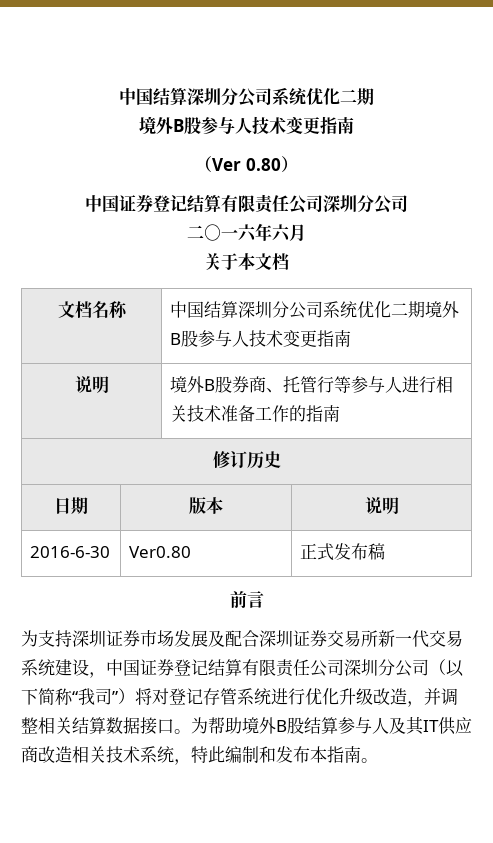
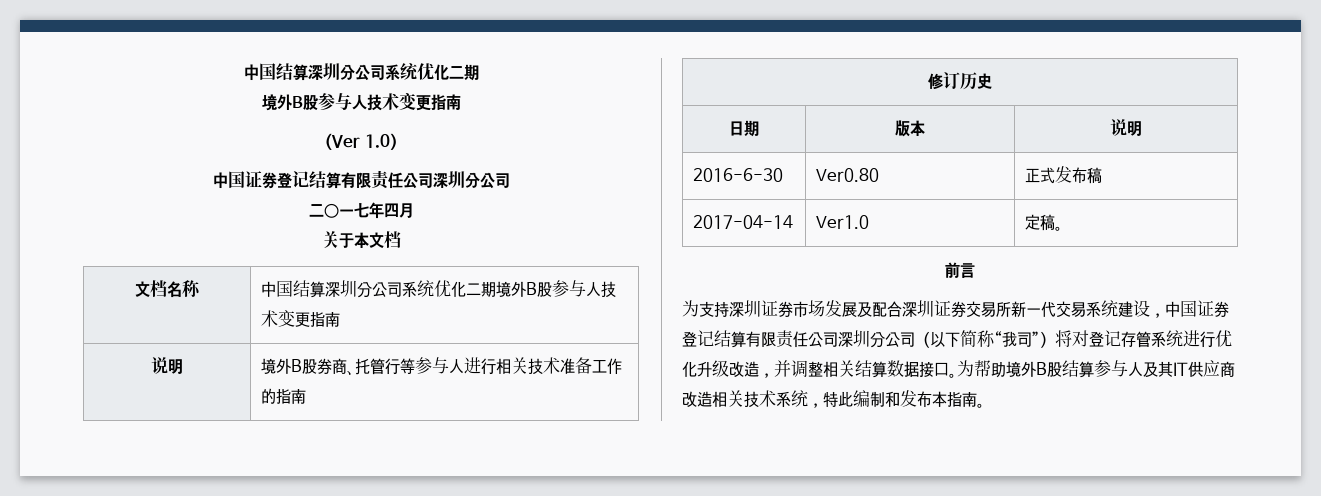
- （Ver 0.80）
+ （Ver 1.0）
- 二○一六年六月
+ 二○一七年四月
+ 2017-04-14 | Ver1.0 | 定稿。

